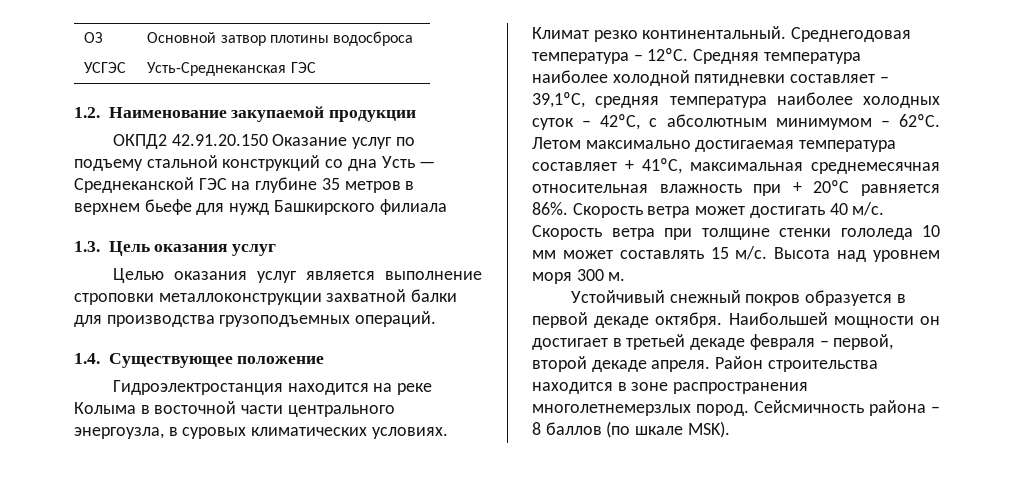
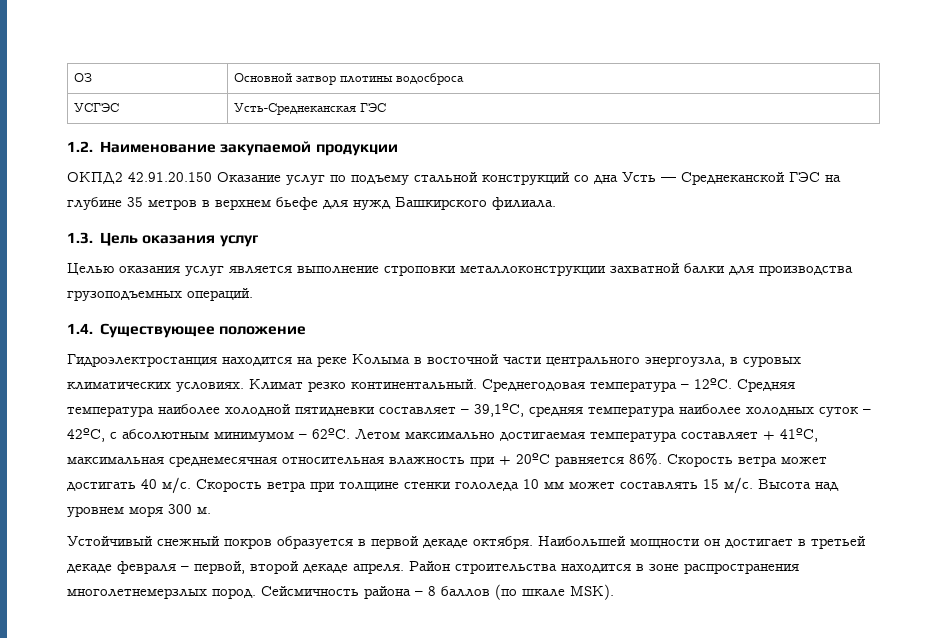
- ОКПД2 42.91.20.150 Оказание услуг по подъему стальной конструкций со дна Усть — Среднеканской ГЭС на глубине 35 метров в верхнем бьефе для нужд Башкирского филиала
+ ОКПД2 42.91.20.150 Оказание услуг по подъему стальной конструкций со дна Усть — Среднеканской ГЭС на глубине 35 метров в верхнем бьефе для нужд Башкирского филиала.

